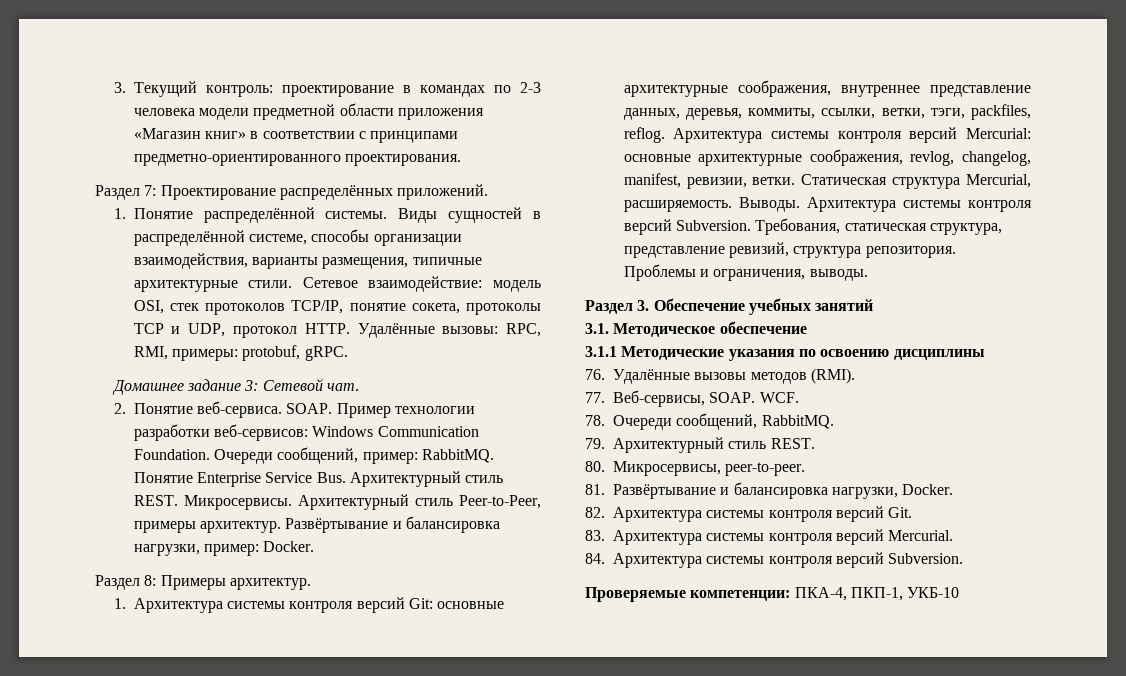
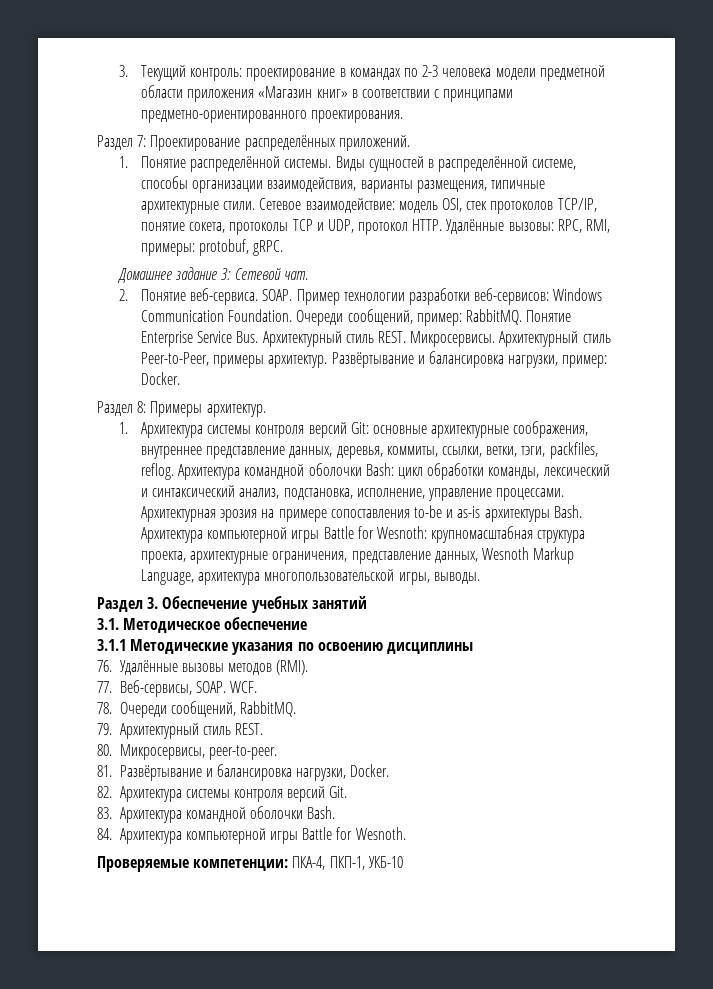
- Архитектура системы контроля версий Mercurial: основные архитектурные соображения, revlog, changelog, manifest, ревизии, ветки. Статическая структура Mercurial, расширяемость. Выводы. Архитектура системы контроля версий Subversion. Требования, статическая структура, представление ревизий, структура репозитория. Проблемы и ограничения, выводы.
+ Архитектура командной оболочки Bash: цикл обработки команды, лексический и синтаксический анализ, подстановка, исполнение, управление процессами. Архитектурная эрозия на примере сопоставления to-be и as-is архитектуры Bash. Архитектура компьютерной игры Battle for Wesnoth: крупномасштабная структура проекта, архитектурные ограничения, представление данных, Wesnoth Markup Language, архитектура многопользовательской игры, выводы.
- 83. Архитектура системы контроля версий Mercurial.
- 84. Архитектура системы контроля версий Subversion.
+ 83. Архитектура командной оболочки Bash.
+ 84. Архитектура компьютерной игры Battle for Wesnoth.

